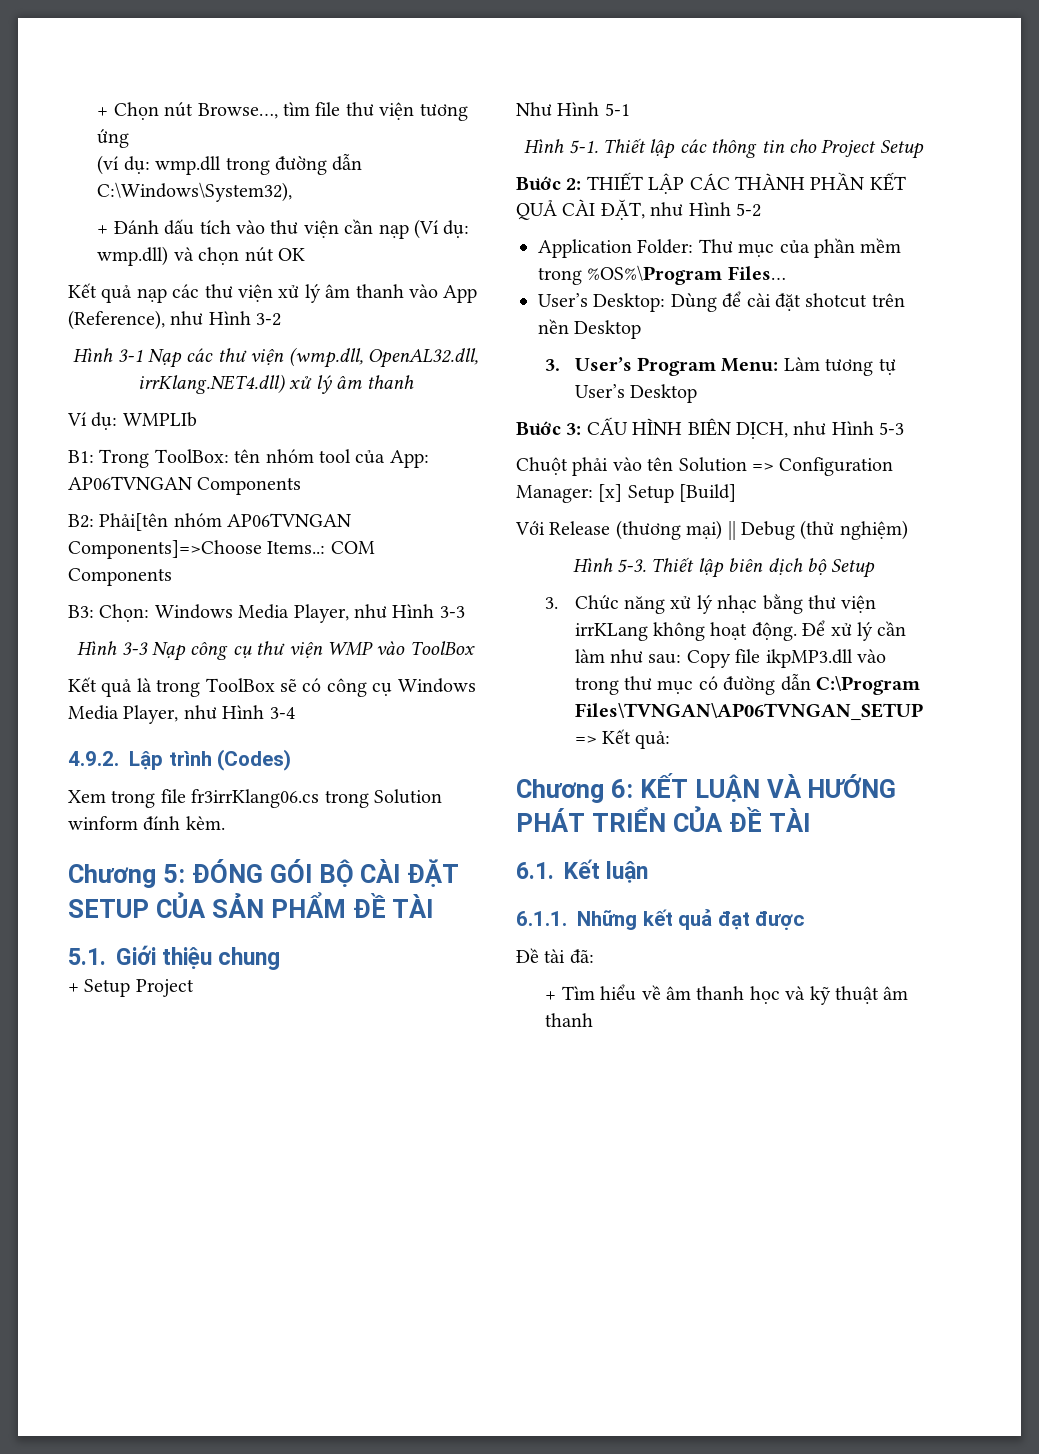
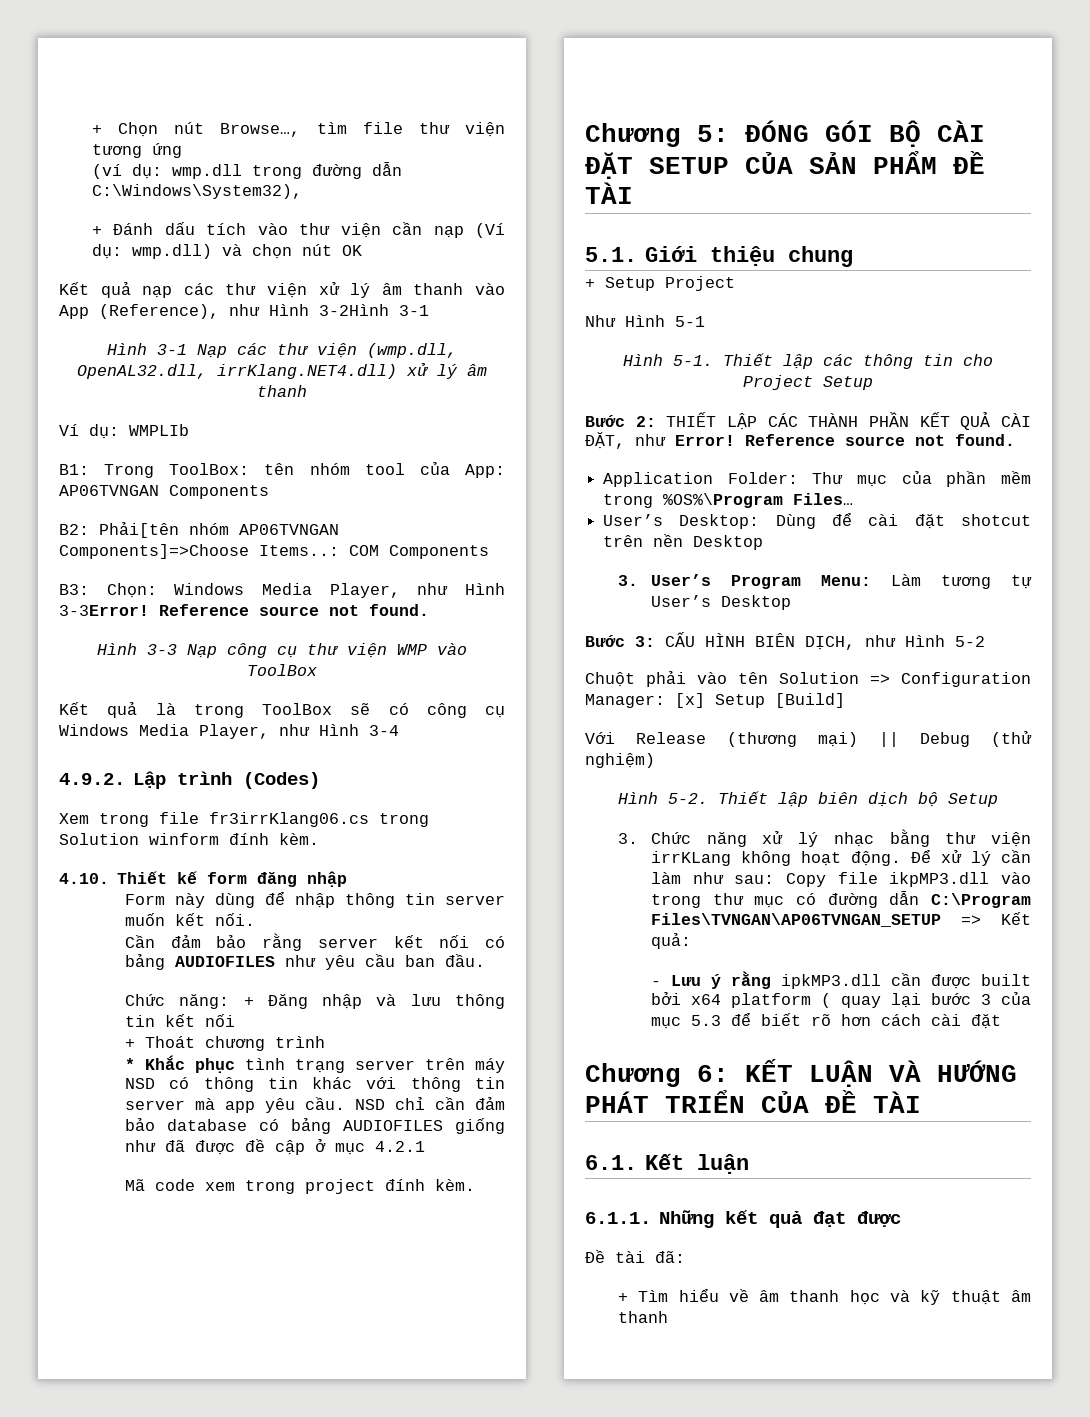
- Kết quả nạp các thư viện xử lý âm thanh vào App (Reference), như Hình 3-2
+ Kết quả nạp các thư viện xử lý âm thanh vào App (Reference), như Hình 3-2Hình 3-1
- B3: Chọn: Windows Media Player, như Hình 3-3
+ B3: Chọn: Windows Media Player, như Hình 3-3Error! Reference source not found.
+ 4.10. Thiết kế form đăng nhập
+ Form này dùng để nhập thông tin server muốn kết nối.
+ Cần đảm bảo rằng server kết nối có bảng AUDIOFILES như yêu cầu ban đầu.
+ Chức năng: + Đăng nhập và lưu thông tin kết nối
+ + Thoát chương trình
+ * Khắc phục tình trạng server trên máy NSD có thông tin khác với thông tin server mà app yêu cầu. NSD chỉ cần đảm bảo database có bảng AUDIOFILES giống như đã được đề cập ở mục 4.2.1
+ Mã code xem trong project đính kèm.
- Bước 2: THIẾT LẬP CÁC THÀNH PHẦN KẾT QUẢ CÀI ĐẶT, như Hình 5-2
+ Bước 2: THIẾT LẬP CÁC THÀNH PHẦN KẾT QUẢ CÀI ĐẶT, như Error! Reference source not found.
- Bước 3: CẤU HÌNH BIÊN DỊCH, như Hình 5-3
+ Bước 3: CẤU HÌNH BIÊN DỊCH, như Hình 5-2
- Hình 5-3.
+ Hình 5-2.
+ - Lưu ý rằng ipkMP3.dll cần được built bởi x64 platform ( quay lại bước 3 của mục 5.3 để biết rõ hơn cách cài đặt

